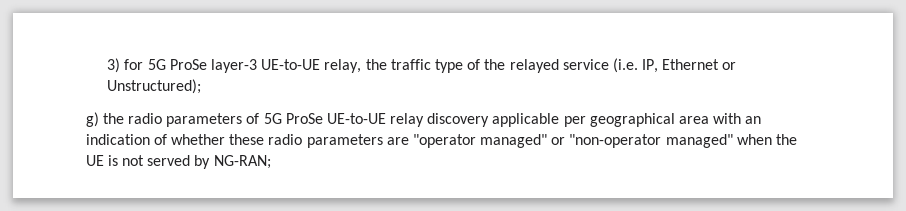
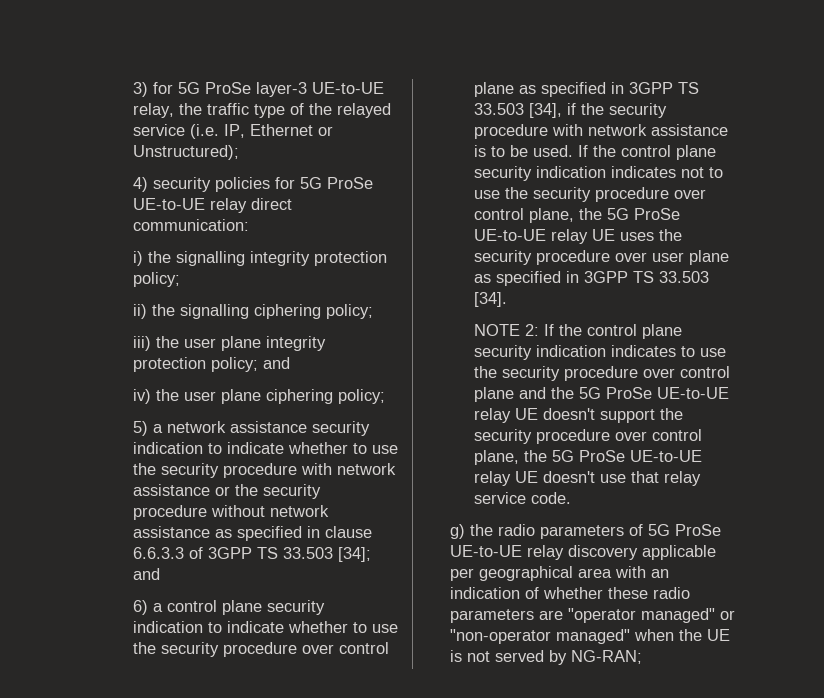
+ 4) security policies for 5G ProSe UE-to-UE relay direct communication:
+ i) the signalling integrity protection policy;
+ ii) the signalling ciphering policy;
+ iii) the user plane integrity protection policy; and
+ iv) the user plane ciphering policy;
+ 5) a network assistance security indication to indicate whether to use the security procedure with network assistance or the security procedure without network assistance as specified in clause 6.6.3.3 of 3GPP TS 33.503 [34]; and
+ 6) a control plane security indication to indicate whether to use the security procedure over control plane as specified in 3GPP TS 33.503 [34], if the security procedure with network assistance is to be used. If the control plane security indication indicates not to use the security procedure over control plane, the 5G ProSe UE-to-UE relay UE uses the security procedure over user plane as specified in 3GPP TS 33.503 [34].
+ NOTE 2: If the control plane security indication indicates to use the security procedure over control plane and the 5G ProSe UE-to-UE relay UE doesn't support the security procedure over control plane, the 5G ProSe UE-to-UE relay UE doesn't use that relay service code.

